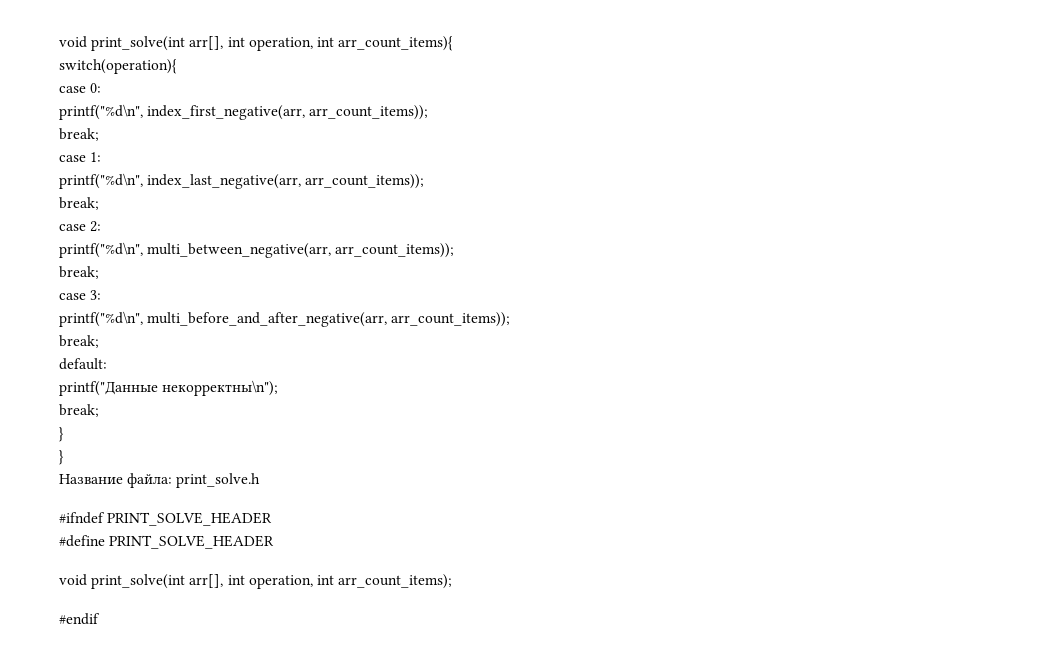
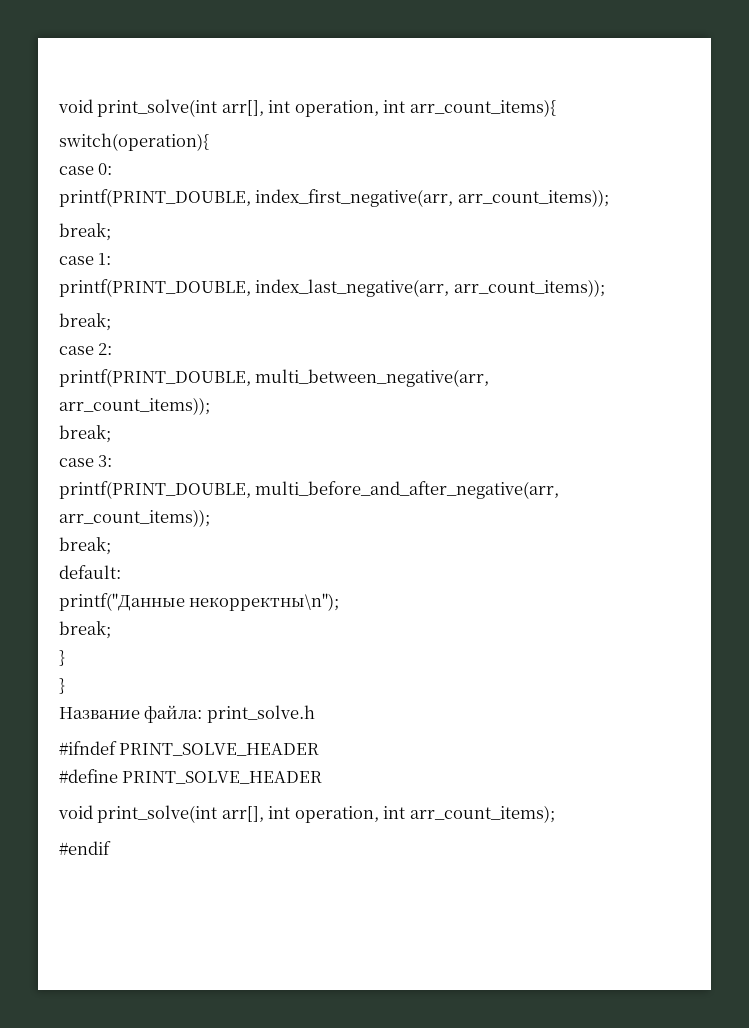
- printf("%d\n", index_first_negative(arr, arr_count_items));
+ printf(PRINT_DOUBLE, index_first_negative(arr, arr_count_items));
- printf("%d\n", index_last_negative(arr, arr_count_items));
+ printf(PRINT_DOUBLE, index_last_negative(arr, arr_count_items));
- printf("%d\n", multi_between_negative(arr, arr_count_items));
+ printf(PRINT_DOUBLE, multi_between_negative(arr, arr_count_items));
- printf("%d\n", multi_before_and_after_negative(arr, arr_count_items));
+ printf(PRINT_DOUBLE, multi_before_and_after_negative(arr, arr_count_items));

